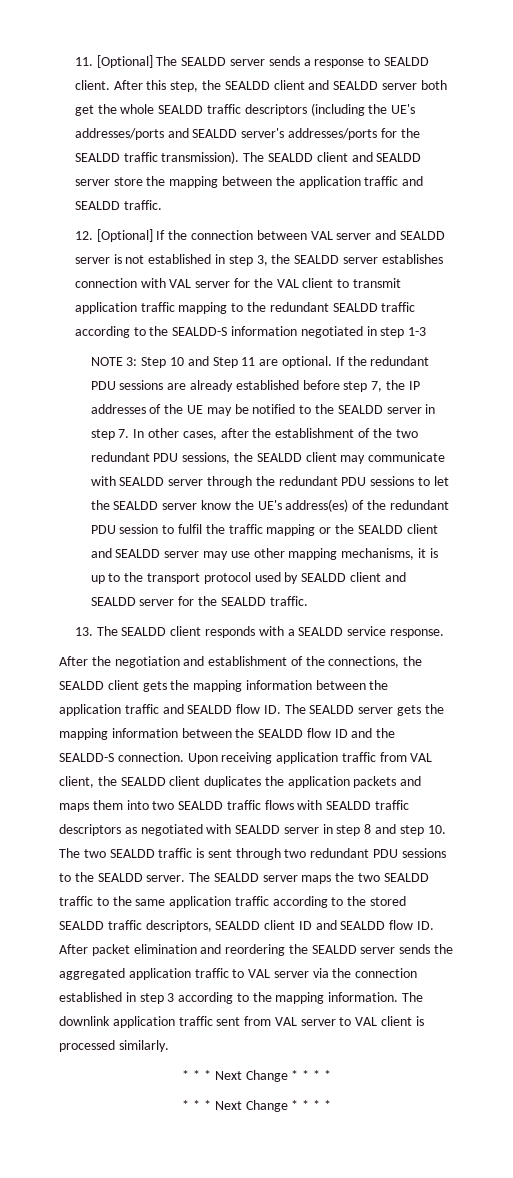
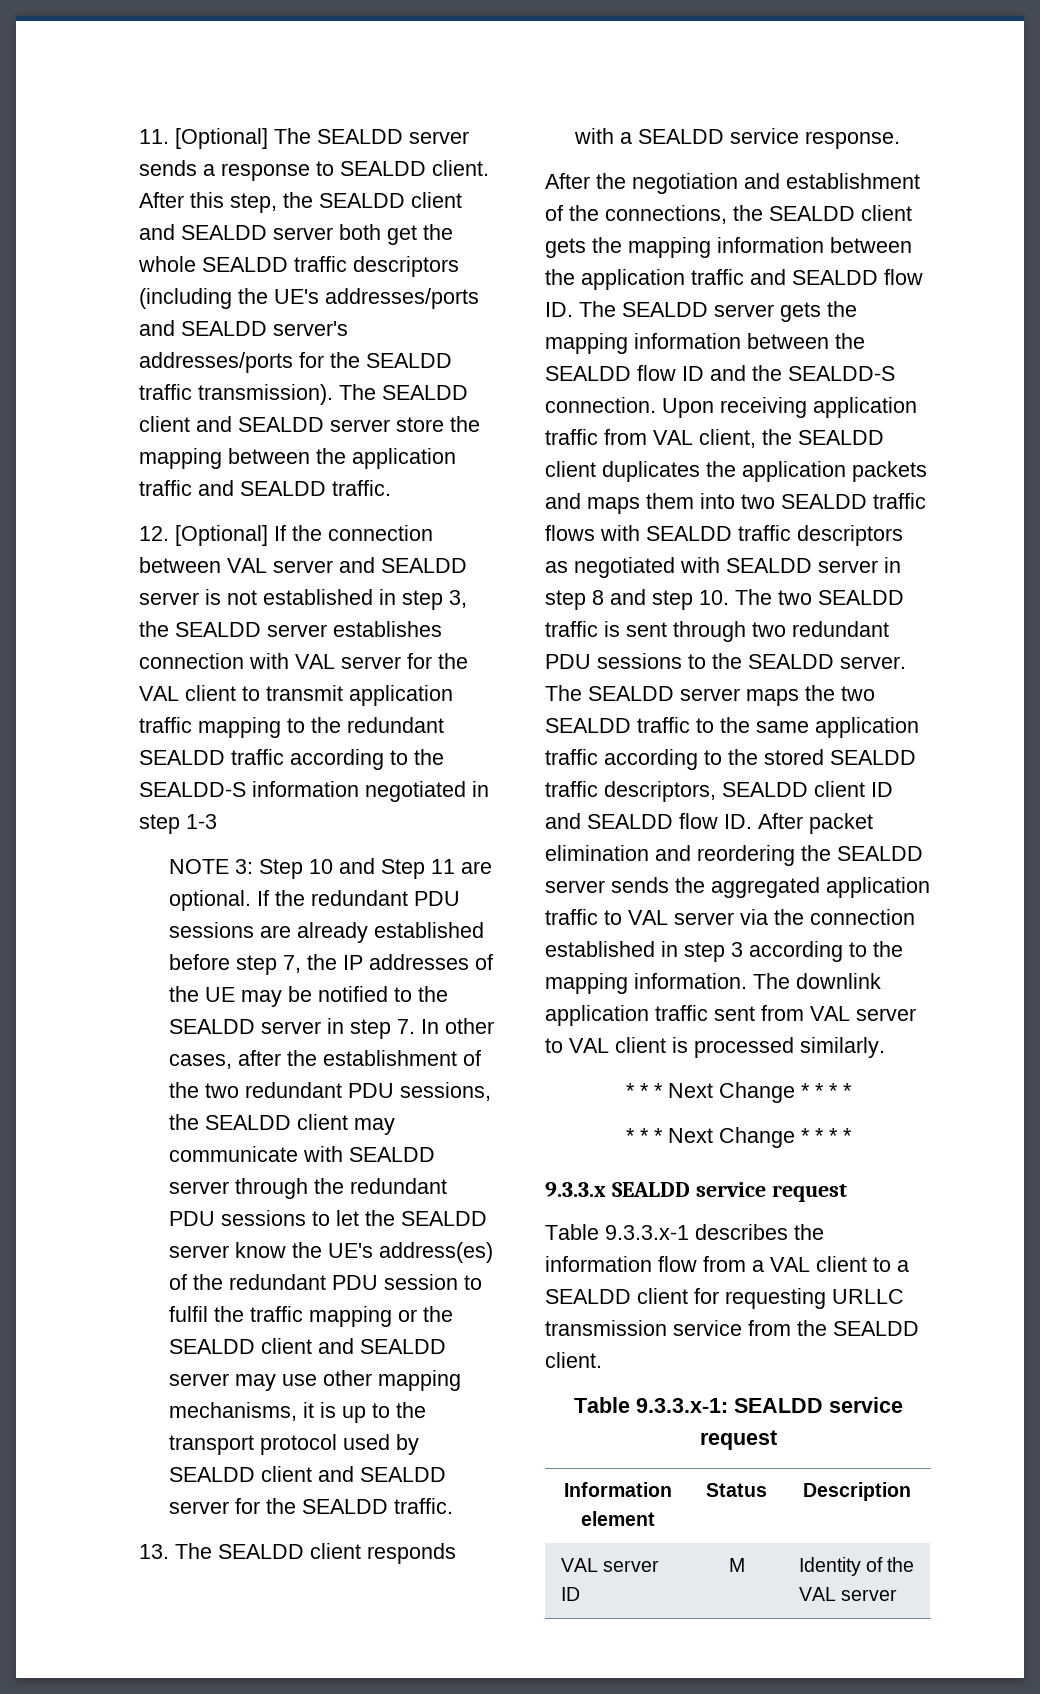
+ 9.3.3.x SEALDD service request
+ Table 9.3.3.x-1 describes the information flow from a VAL client to a SEALDD client for requesting URLLC transmission service from the SEALDD client.
+ Table 9.3.3.x-1: SEALDD service request
+ Information element | Status | Description
+ VAL server ID | M | Identity of the VAL server

